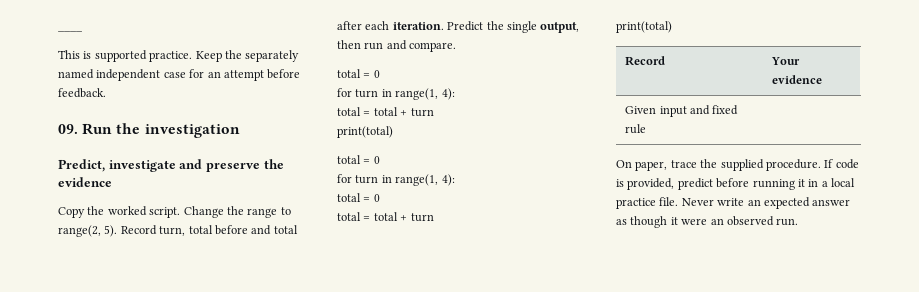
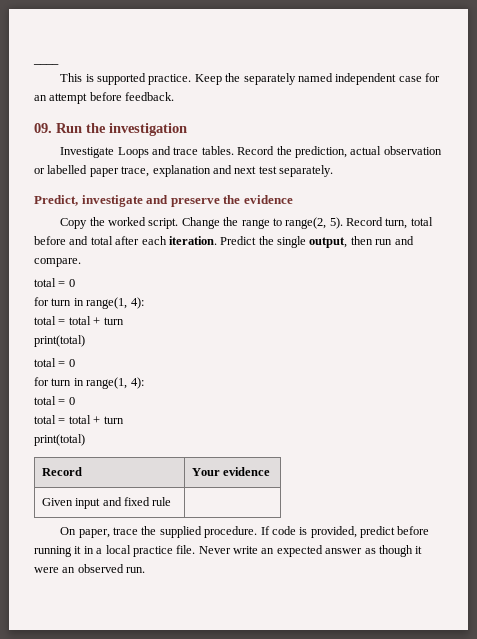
+ Investigate Loops and trace tables. Record the prediction, actual observation or labelled paper trace, explanation and next test separately.

